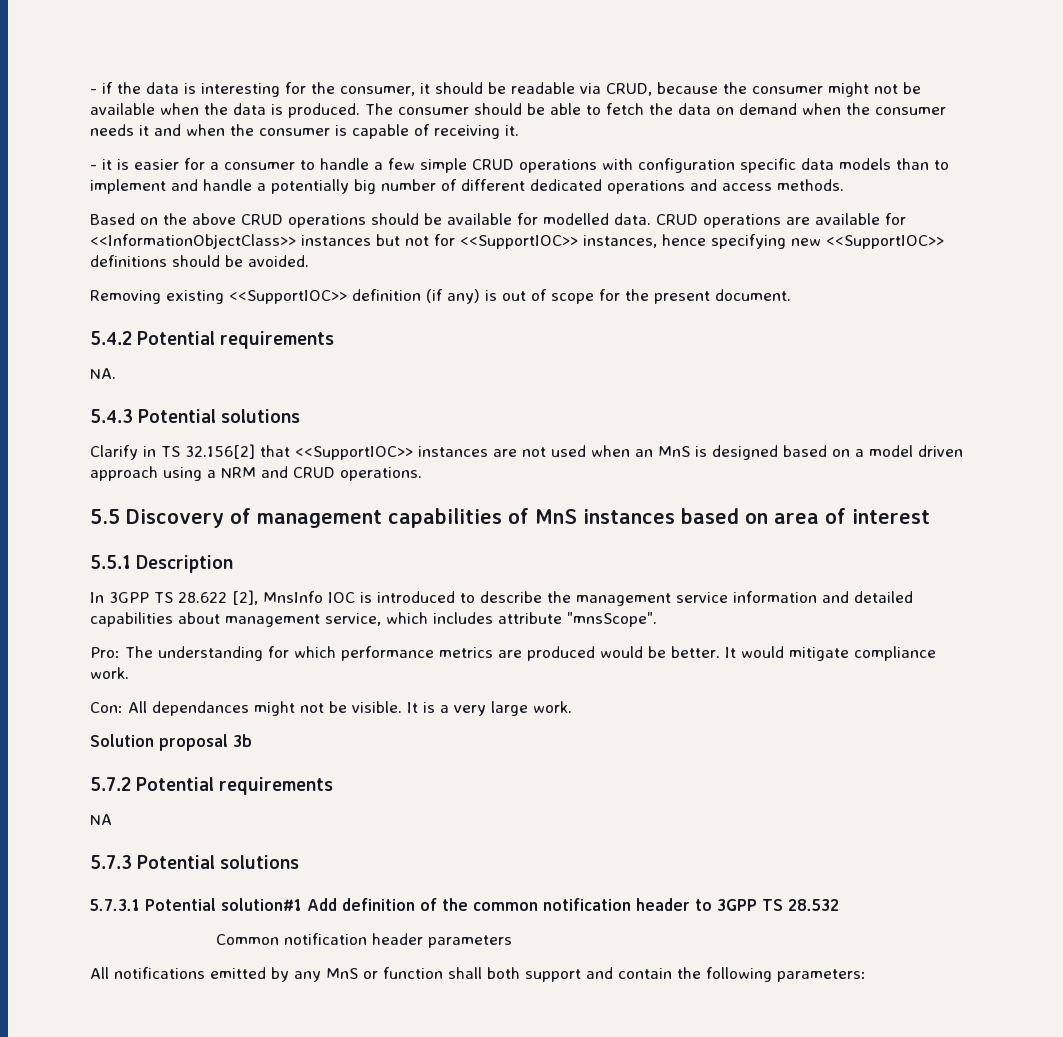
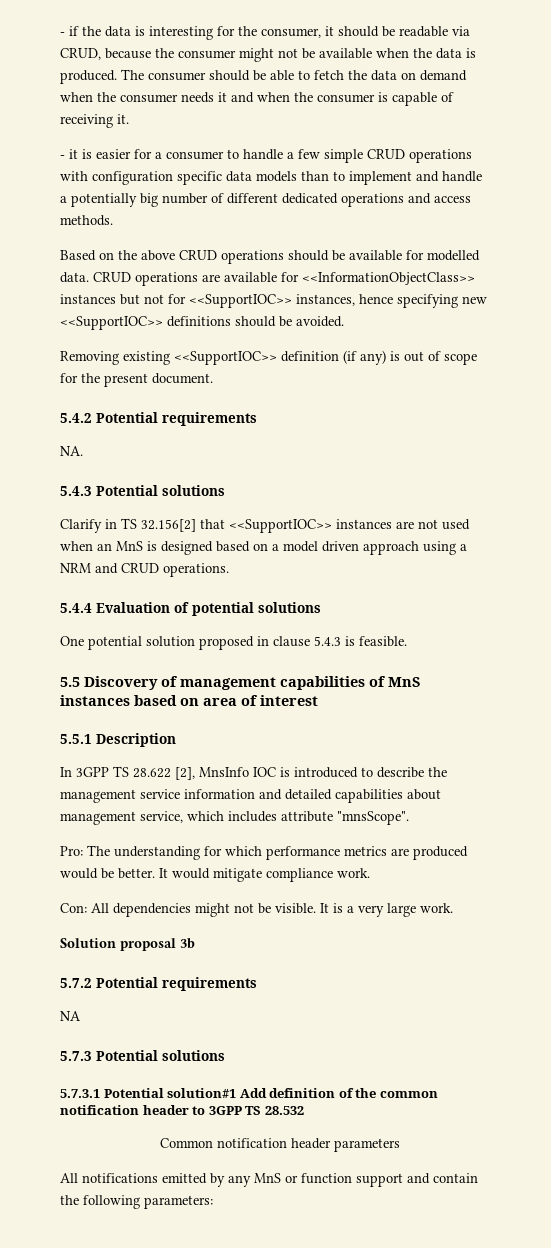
+ 5.4.4 Evaluation of potential solutions
+ One potential solution proposed in clause 5.4.3 is feasible.
- Con: All dependances might not be visible.
+ Con: All dependencies might not be visible.
- All notifications emitted by any MnS or function shall both support and contain the following parameters:
+ All notifications emitted by any MnS or function support and contain the following parameters:

